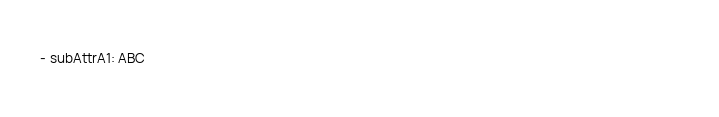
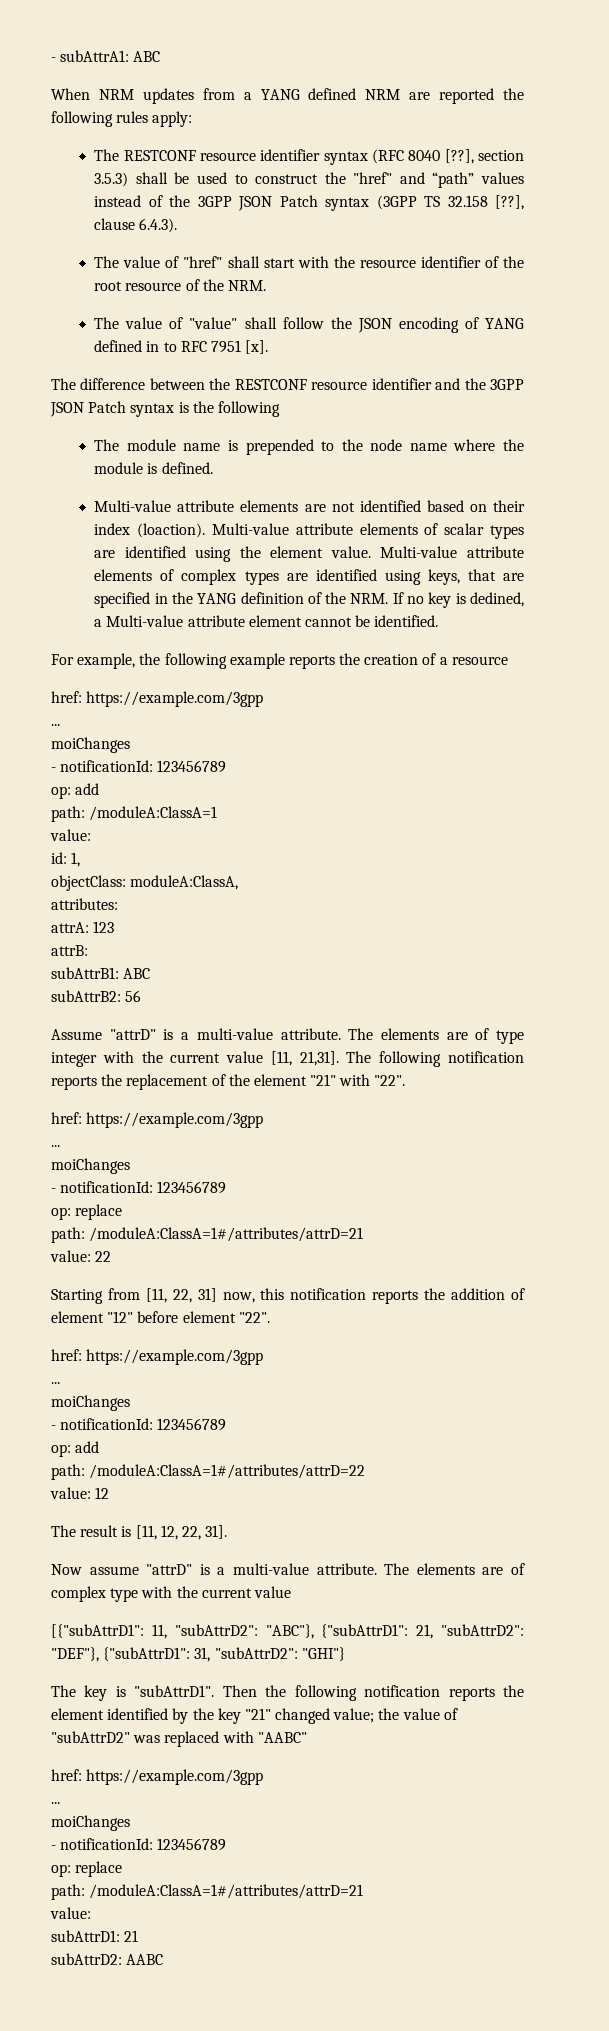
+ When NRM updates from a YANG defined NRM are reported the following rules apply:
+ The RESTCONF resource identifier syntax (RFC 8040 [??], section 3.5.3) shall be used to construct the "href" and “path” values instead of the 3GPP JSON Patch syntax (3GPP TS 32.158 [??], clause 6.4.3).
+ The value of "href" shall start with the resource identifier of the root resource of the NRM.
+ The value of "value" shall follow the JSON encoding of YANG defined in to RFC 7951 [x].
+ The difference between the RESTCONF resource identifier and the 3GPP JSON Patch syntax is the following
+ The module name is prepended to the node name where the module is defined.
+ Multi-value attribute elements are not identified based on their index (loaction). Multi-value attribute elements of scalar types are identified using the element value. Multi-value attribute elements of complex types are identified using keys, that are specified in the YANG definition of the NRM. If no key is dedined, a Multi-value attribute element cannot be identified.
+ For example, the following example reports the creation of a resource
+ href: https://example.com/3gpp
+ ...
+ moiChanges
+ - notificationId: 123456789
+ op: add
+ path: /moduleA:ClassA=1
+ value:
+ id: 1,
+ objectClass: moduleA:ClassA,
+ attributes:
+ attrA: 123
+ attrB:
+ subAttrB1: ABC
+ subAttrB2: 56
+ Assume "attrD" is a multi-value attribute. The elements are of type integer with the current value [11, 21,31]. The following notification reports the replacement of the element "21" with "22".
+ href: https://example.com/3gpp
+ ...
+ moiChanges
+ - notificationId: 123456789
+ op: replace
+ path: /moduleA:ClassA=1#/attributes/attrD=21
+ value: 22
+ Starting from [11, 22, 31] now, this notification reports the addition of element "12" before element "22".
+ href: https://example.com/3gpp
+ ...
+ moiChanges
+ - notificationId: 123456789
+ op: add
+ path: /moduleA:ClassA=1#/attributes/attrD=22
+ value: 12
+ The result is [11, 12, 22, 31].
+ Now assume "attrD" is a multi-value attribute. The elements are of complex type with the current value
+ [{"subAttrD1": 11, "subAttrD2": "ABC"}, {"subAttrD1": 21, "subAttrD2": "DEF"}, {"subAttrD1": 31, "subAttrD2": "GHI"}
+ The key is "subAttrD1". Then the following notification reports the element identified by the key "21" changed value; the value of "subAttrD2" was replaced with "AABC"
+ href: https://example.com/3gpp
+ ...
+ moiChanges
+ - notificationId: 123456789
+ op: replace
+ path: /moduleA:ClassA=1#/attributes/attrD=21
+ value:
+ subAttrD1: 21
+ subAttrD2: AABC

